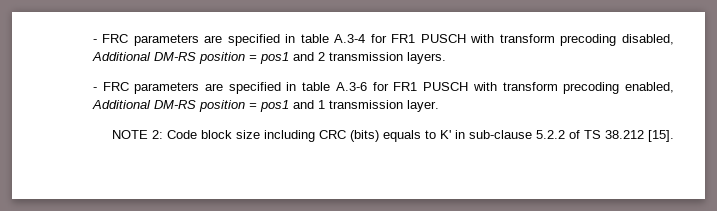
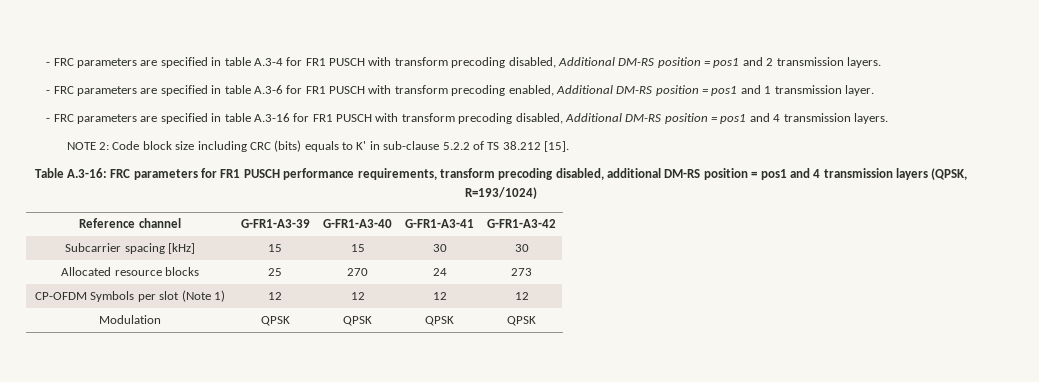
+ - FRC parameters are specified in table A.3-16 for FR1 PUSCH with transform precoding disabled, Additional DM-RS position = pos1 and 4 transmission layers.
+ Table A.3-16: FRC parameters for FR1 PUSCH performance requirements, transform precoding disabled, additional DM-RS position = pos1 and 4 transmission layers (QPSK, R=193/1024)
+ Reference channel | G-FR1-A3-39 | G-FR1-A3-40 | G-FR1-A3-41 | G-FR1-A3-42
+ Subcarrier spacing [kHz] | 15 | 15 | 30 | 30
+ Allocated resource blocks | 25 | 270 | 24 | 273
+ CP-OFDM Symbols per slot (Note 1) | 12 | 12 | 12 | 12
+ Modulation | QPSK | QPSK | QPSK | QPSK

